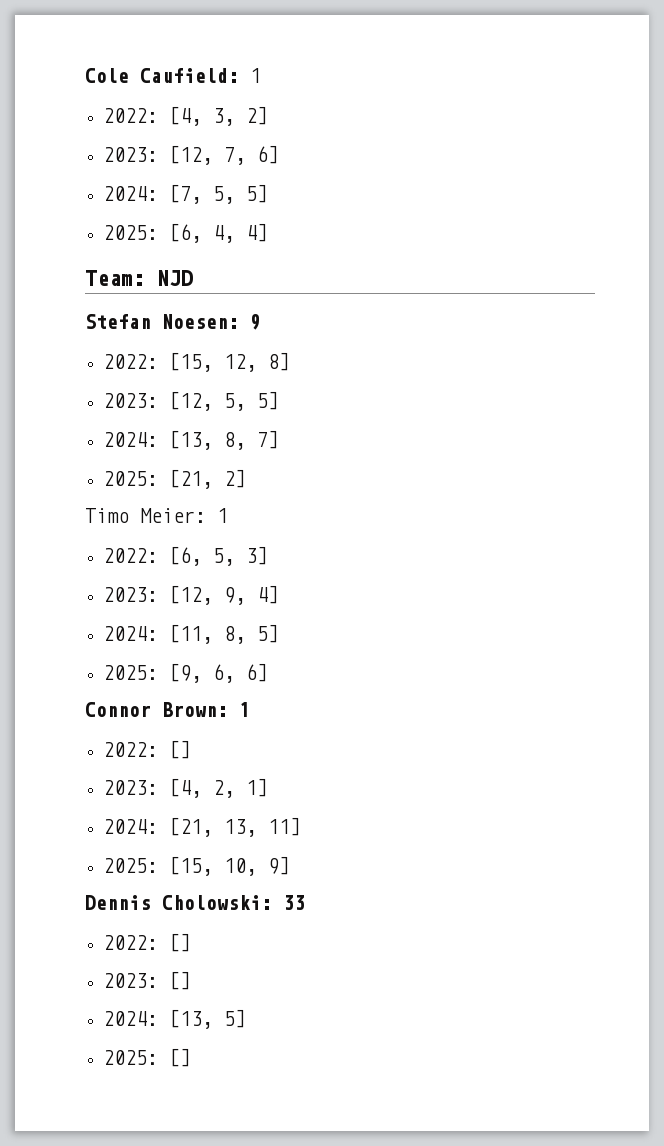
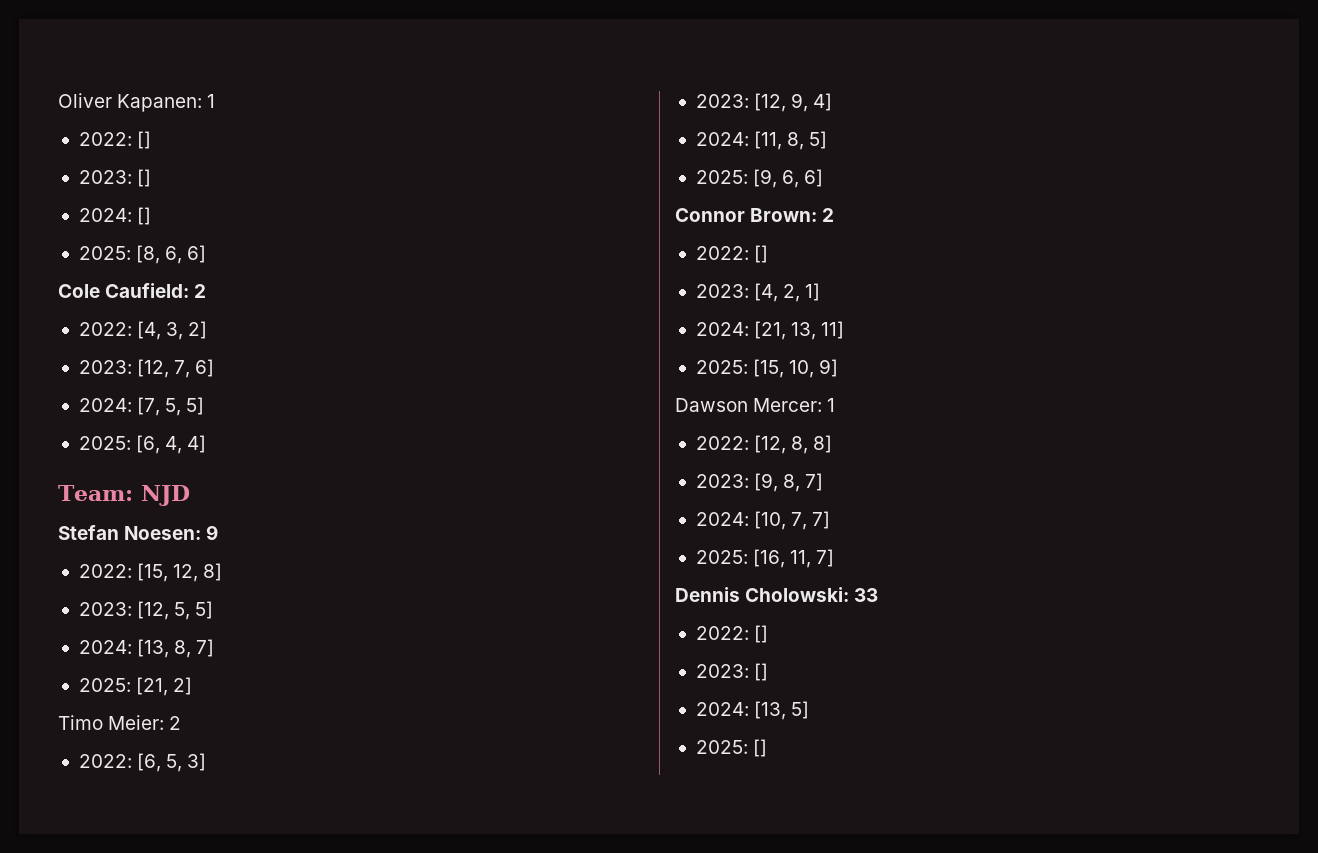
+ Oliver Kapanen: 1
+ 2022: []
+ 2023: []
+ 2024: []
+ 2025: [8, 6, 6]
- Cole Caufield: 1
+ Cole Caufield: 2
- Timo Meier: 1
+ Timo Meier: 2
- Connor Brown: 1
+ Connor Brown: 2
+ Dawson Mercer: 1
+ 2022: [12, 8, 8]
+ 2023: [9, 8, 7]
+ 2024: [10, 7, 7]
+ 2025: [16, 11, 7]

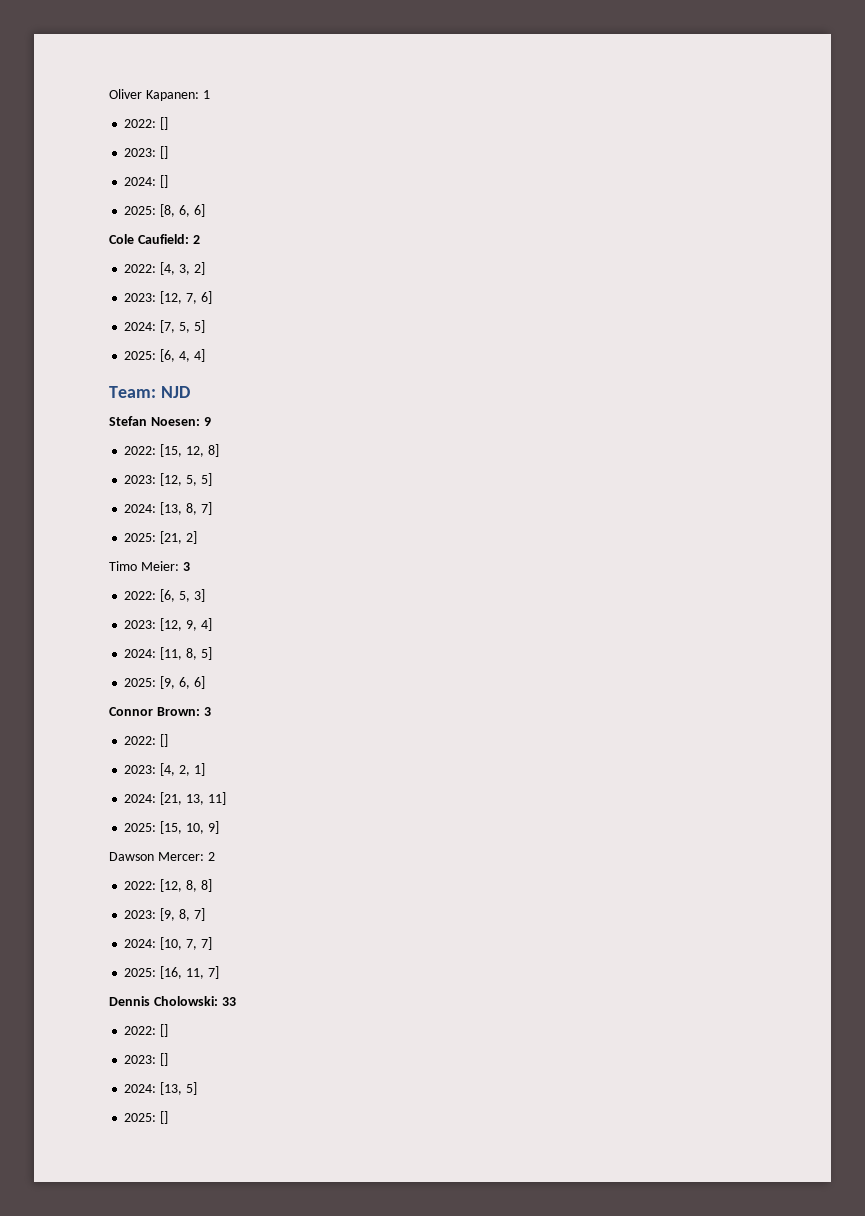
- Timo Meier: 2
+ Timo Meier: 3
- Connor Brown: 2
+ Connor Brown: 3
- Dawson Mercer: 1
+ Dawson Mercer: 2

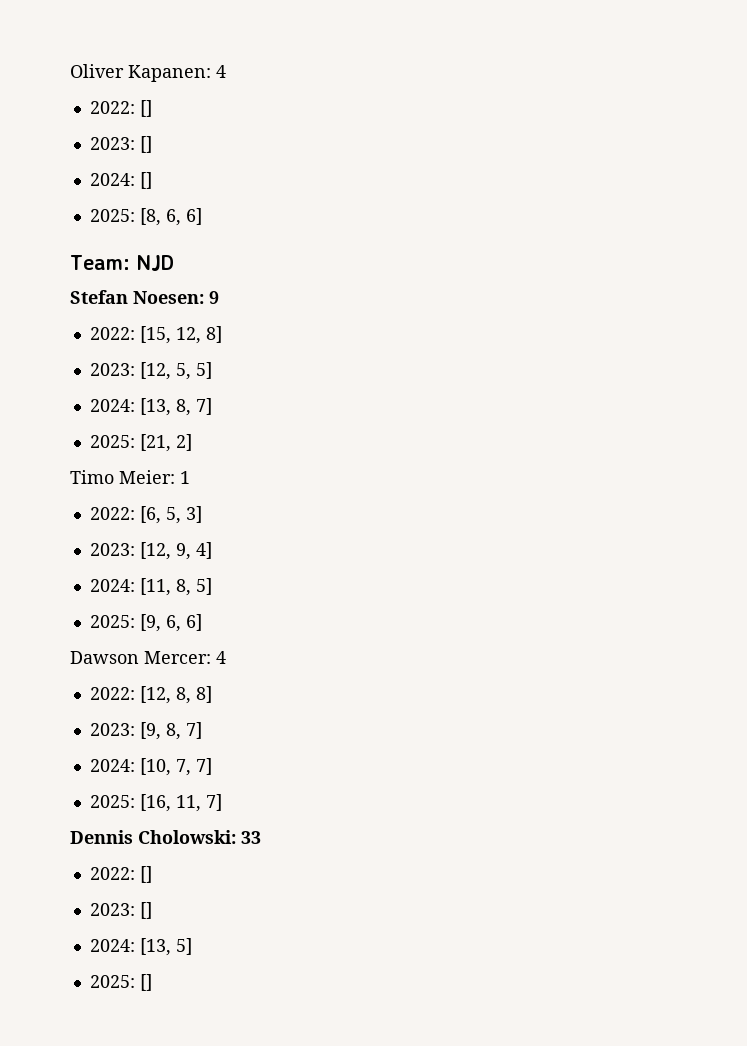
- Oliver Kapanen: 1
+ Oliver Kapanen: 4
- Cole Caufield: 2
- 2022: [4, 3, 2]
- 2023: [12, 7, 6]
- 2024: [7, 5, 5]
- 2025: [6, 4, 4]
- Timo Meier: 3
+ Timo Meier: 1
- Connor Brown: 3
- 2022: []
- 2023: [4, 2, 1]
- 2024: [21, 13, 11]
- 2025: [15, 10, 9]
- Dawson Mercer: 2
+ Dawson Mercer: 4

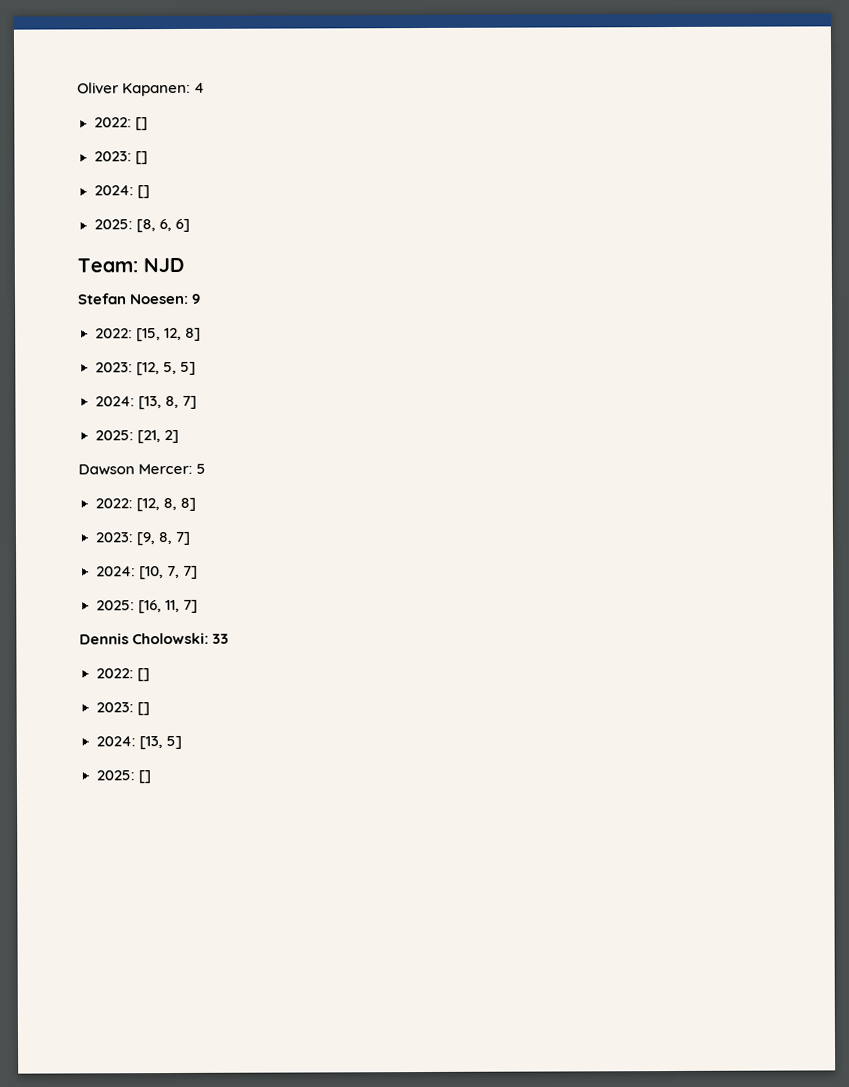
- Timo Meier: 1
- 2022: [6, 5, 3]
- 2023: [12, 9, 4]
- 2024: [11, 8, 5]
- 2025: [9, 6, 6]
- Dawson Mercer: 4
+ Dawson Mercer: 5

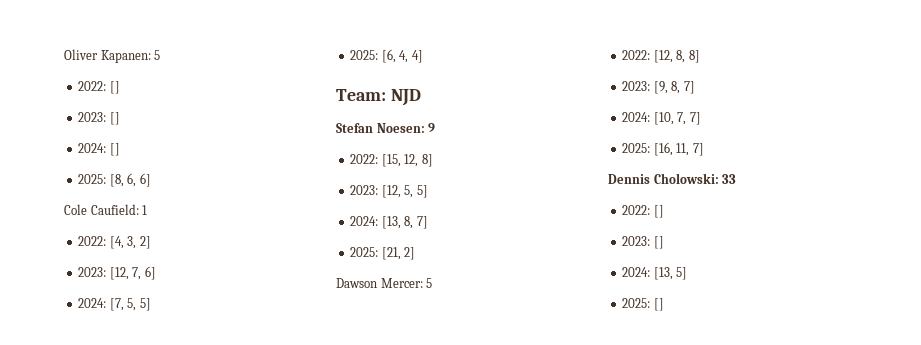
- Oliver Kapanen: 4
+ Oliver Kapanen: 5
+ Cole Caufield: 1
+ 2022: [4, 3, 2]
+ 2023: [12, 7, 6]
+ 2024: [7, 5, 5]
+ 2025: [6, 4, 4]

